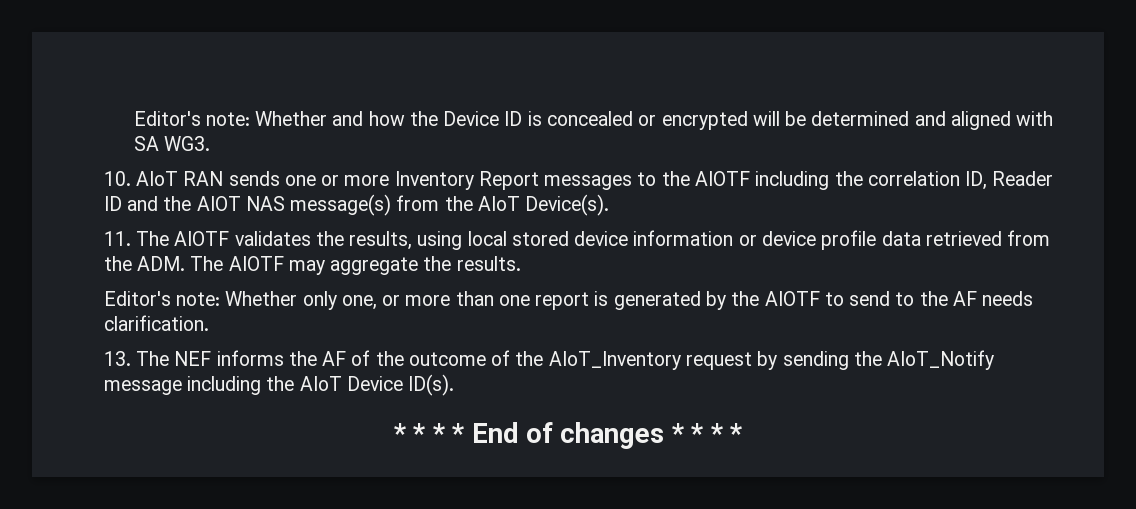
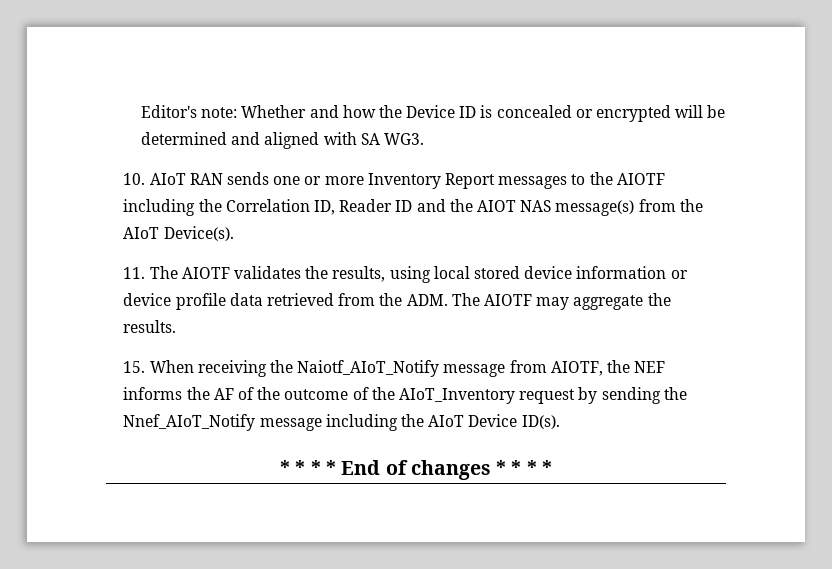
- 10. AIoT RAN sends one or more Inventory Report messages to the AIOTF including the correlation ID, Reader ID and the AIOT NAS message(s) from the AIoT Device(s).
+ 10. AIoT RAN sends one or more Inventory Report messages to the AIOTF including the Correlation ID, Reader ID and the AIOT NAS message(s) from the AIoT Device(s).
- Editor's note: Whether only one, or more than one report is generated by the AIOTF to send to the AF needs clarification.
- 13. The NEF informs the AF of the outcome of the AIoT_Inventory request by sending the AIoT_Notify message including the AIoT Device ID(s).
+ 15. When receiving the Naiotf_AIoT_Notify message from AIOTF, the NEF informs the AF of the outcome of the AIoT_Inventory request by sending the Nnef_AIoT_Notify message including the AIoT Device ID(s).

